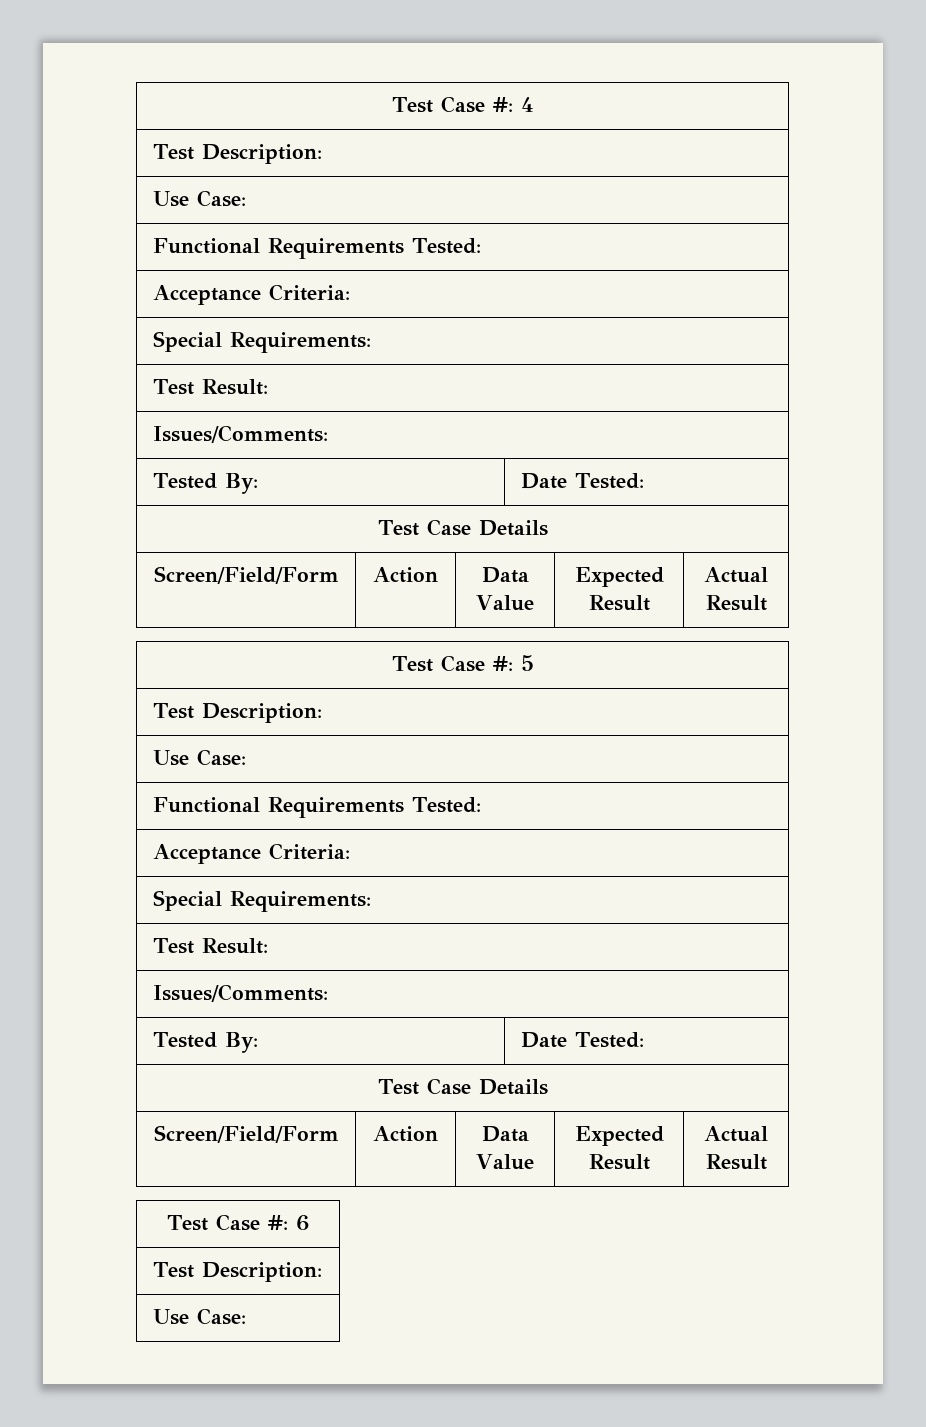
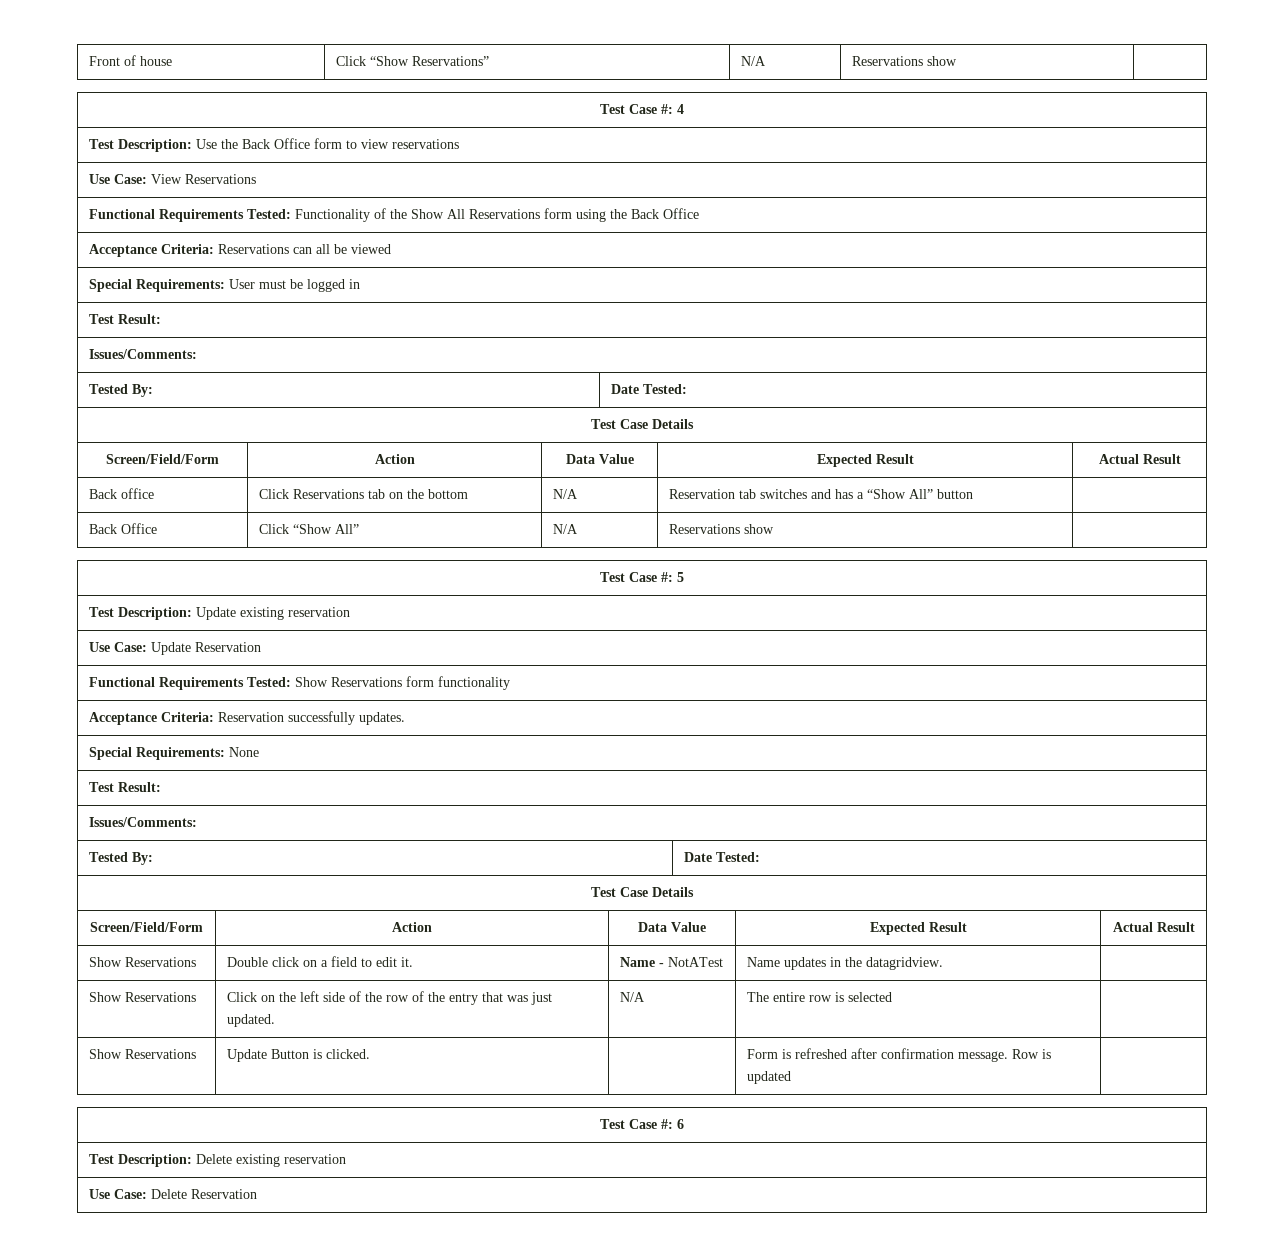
+ Front of house | Click “Show Reservations” | N/A | Reservations show |
  Test Case #: 4
- Test Description:
- Use Case:
- Functional Requirements Tested:
- Acceptance Criteria:
- Special Requirements:
+ Test Description: Use the Back Office form to view reservations
+ Use Case: View Reservations
+ Functional Requirements Tested: Functionality of the Show All Reservations form using the Back Office
+ Acceptance Criteria: Reservations can all be viewed
+ Special Requirements: User must be logged in
+ Back office | Click Reservations tab on the bottom | N/A | Reservation tab switches and has a “Show All” button |
+ Back Office | Click “Show All” | N/A | Reservations show |
  Test Case #: 5
- Test Description:
- Use Case:
- Functional Requirements Tested:
- Acceptance Criteria:
- Special Requirements:
+ Test Description: Update existing reservation
+ Use Case: Update Reservation
+ Functional Requirements Tested: Show Reservations form functionality
+ Acceptance Criteria: Reservation successfully updates.
+ Special Requirements: None
+ Show Reservations | Double click on a field to edit it. | Name - NotATest | Name updates in the datagridview. |
+ Show Reservations | Click on the left side of the row of the entry that was just updated. | N/A | The entire row is selected |
+ Show Reservations | Update Button is clicked. | | Form is refreshed after confirmation message. Row is updated |
  Test Case #: 6
- Test Description:
- Use Case:
+ Test Description: Delete existing reservation
+ Use Case: Delete Reservation

